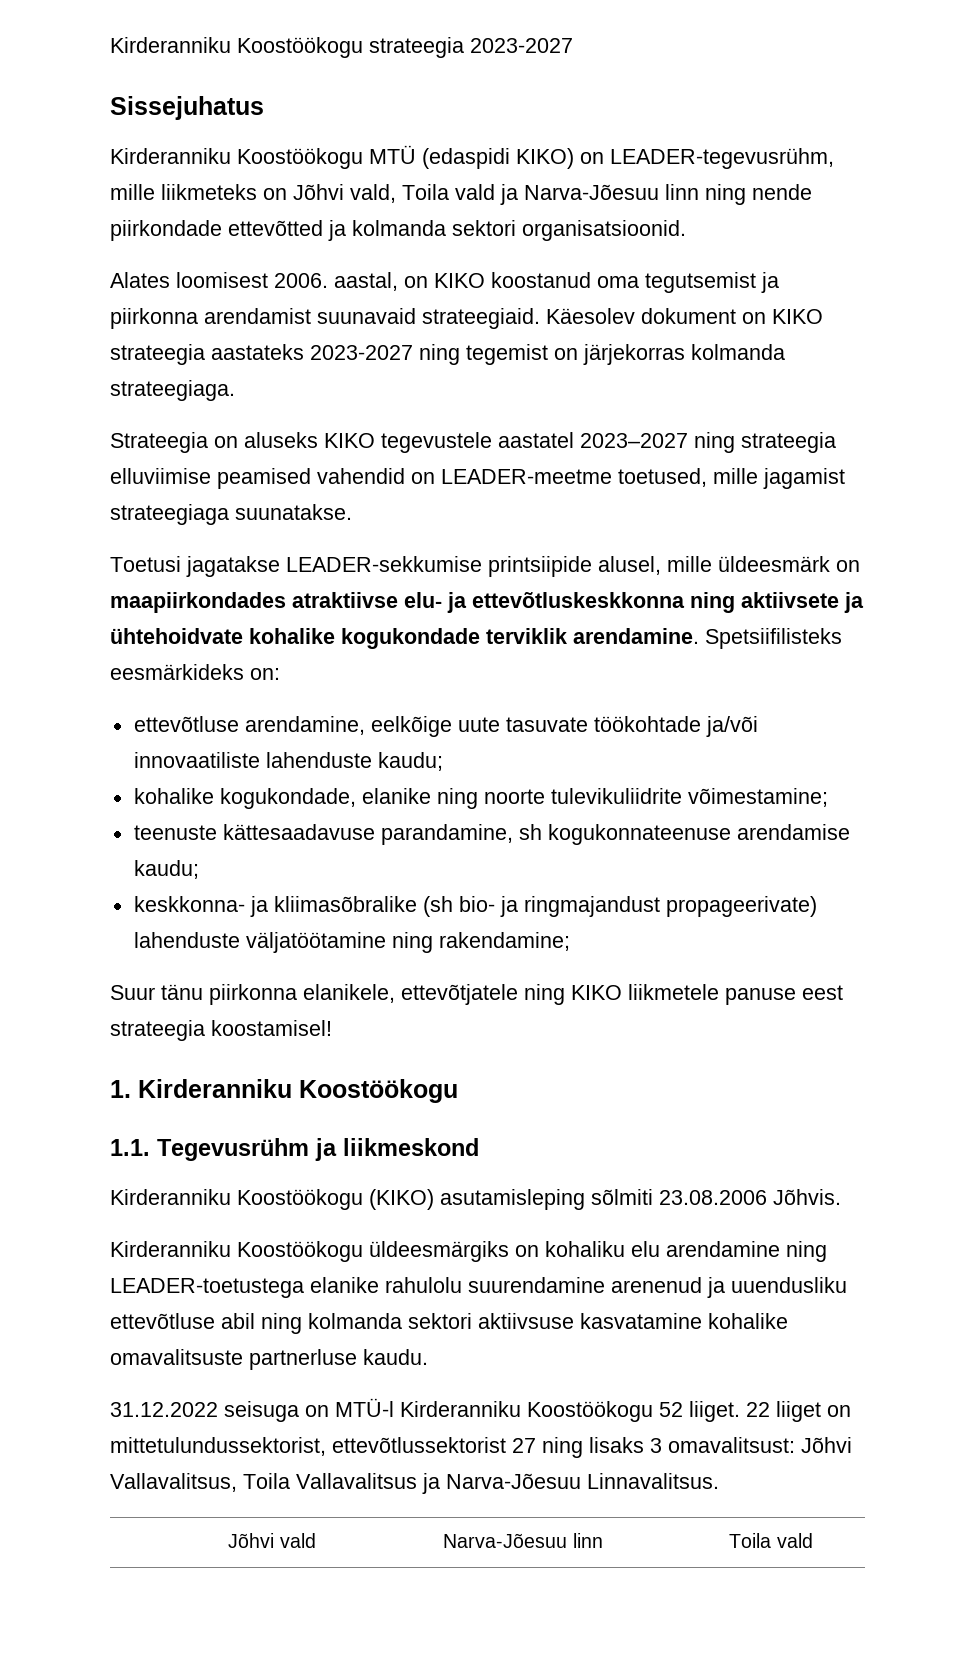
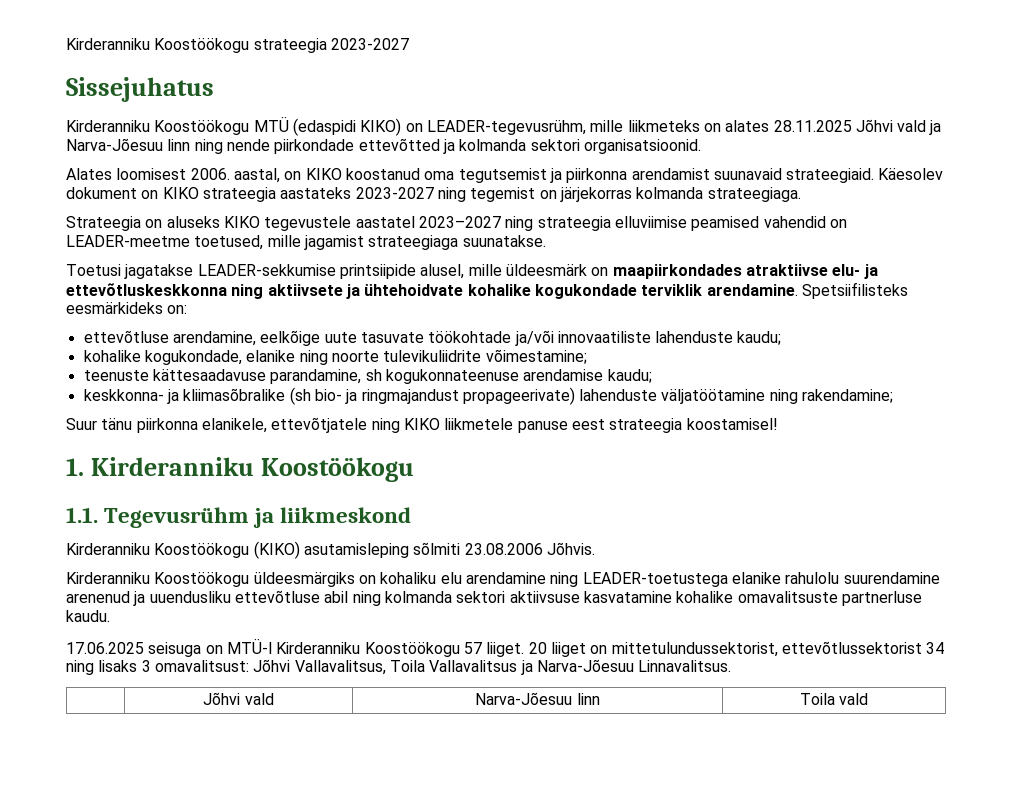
- Kirderanniku Koostöökogu MTÜ (edaspidi KIKO) on LEADER-tegevusrühm, mille liikmeteks on Jõhvi vald, Toila vald ja Narva-Jõesuu linn ning nende piirkondade ettevõtted ja kolmanda sektori organisatsioonid.
+ Kirderanniku Koostöökogu MTÜ (edaspidi KIKO) on LEADER-tegevusrühm, mille liikmeteks on alates 28.11.2025 Jõhvi vald ja Narva-Jõesuu linn ning nende piirkondade ettevõtted ja kolmanda sektori organisatsioonid.
- 31.12.2022 seisuga on MTÜ-l Kirderanniku Koostöökogu 52 liiget. 22 liiget on mittetulundussektorist, ettevõtlussektorist 27 ning lisaks 3 omavalitsust: Jõhvi Vallavalitsus, Toila Vallavalitsus ja Narva-Jõesuu Linnavalitsus.
+ 17.06.2025 seisuga on MTÜ-l Kirderanniku Koostöökogu 57 liiget. 20 liiget on mittetulundussektorist, ettevõtlussektorist 34 ning lisaks 3 omavalitsust: Jõhvi Vallavalitsus, Toila Vallavalitsus ja Narva-Jõesuu Linnavalitsus.

